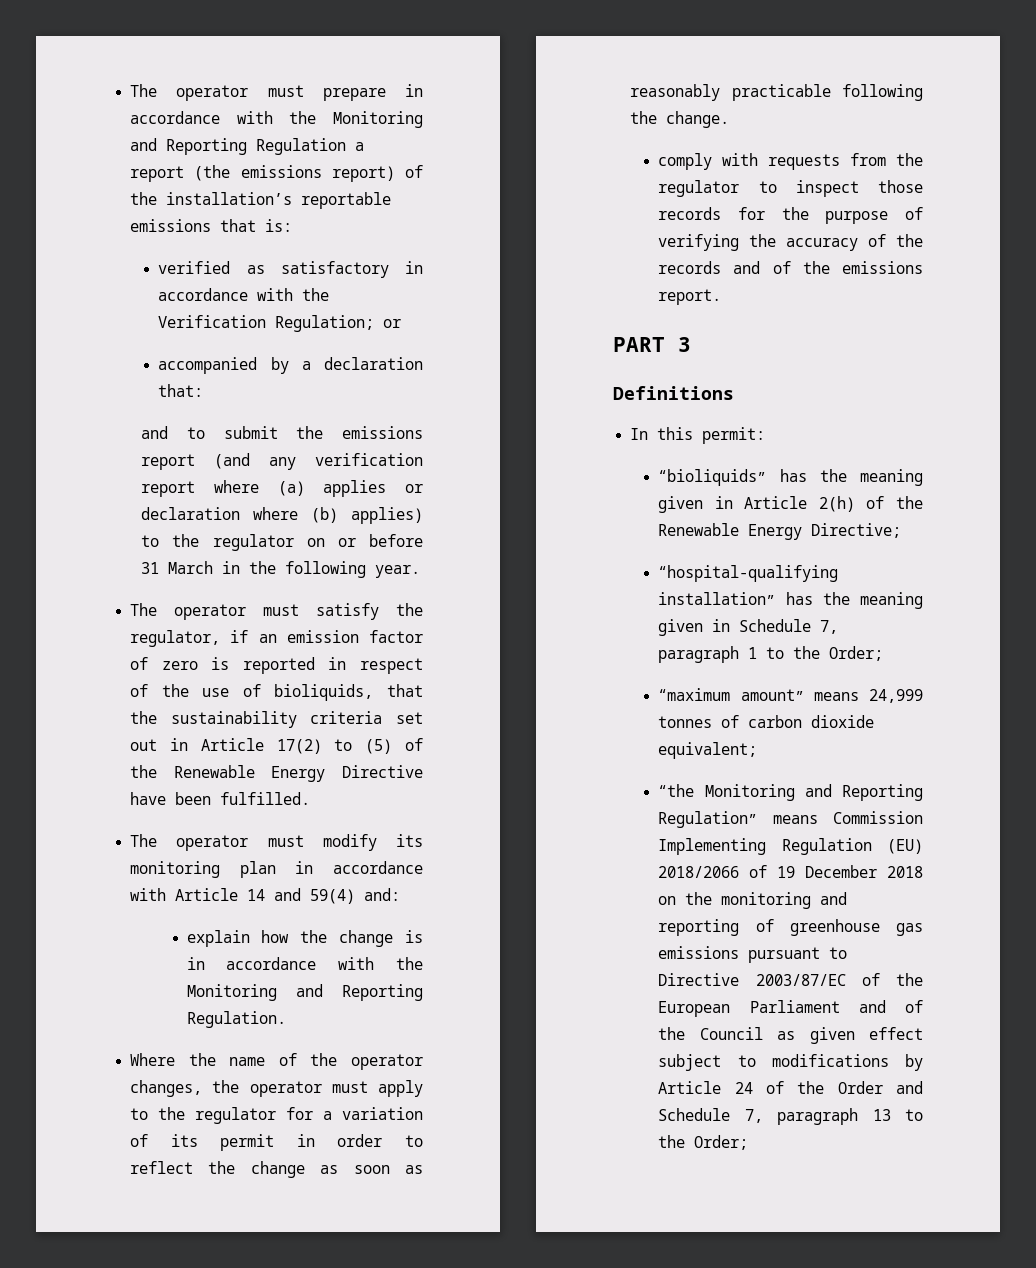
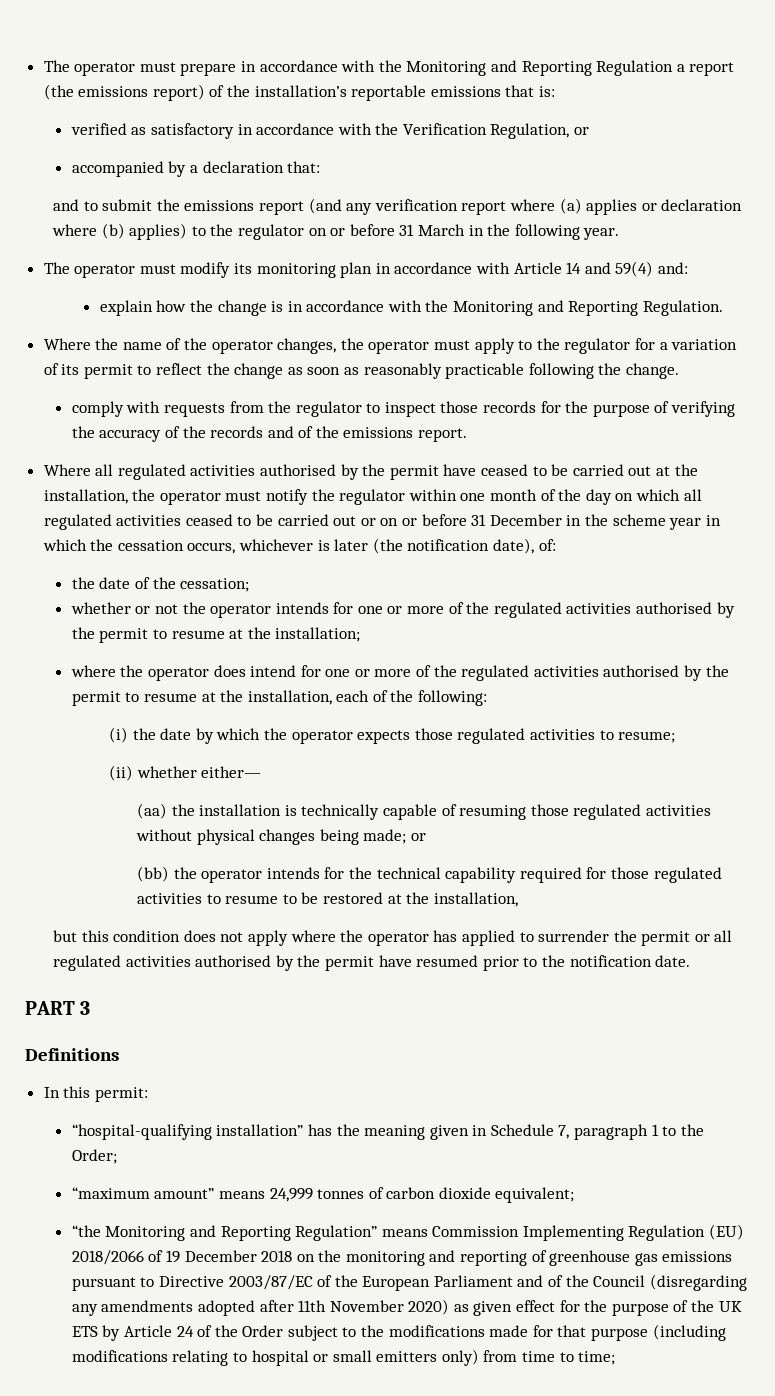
- verified as satisfactory in accordance with the Verification Regulation; or
+ verified as satisfactory in accordance with the Verification Regulation, or
- The operator must satisfy the regulator, if an emission factor of zero is reported in respect of the use of bioliquids, that the sustainability criteria set out in Article 17(2) to (5) of the Renewable Energy Directive have been fulfilled.
- Where the name of the operator changes, the operator must apply to the regulator for a variation of its permit in order to reflect the change as soon as reasonably practicable following the change.
+ Where the name of the operator changes, the operator must apply to the regulator for a variation of its permit to reflect the change as soon as reasonably practicable following the change.
+ Where all regulated activities authorised by the permit have ceased to be carried out at the installation, the operator must notify the regulator within one month of the day on which all regulated activities ceased to be carried out or on or before 31 December in the scheme year in which the cessation occurs, whichever is later (the notification date), of:
+ the date of the cessation;
+ whether or not the operator intends for one or more of the regulated activities authorised by the permit to resume at the installation;
+ where the operator does intend for one or more of the regulated activities authorised by the permit to resume at the installation, each of the following:
+ (i) the date by which the operator expects those regulated activities to resume;
+ (ii) whether either—
+ (aa) the installation is technically capable of resuming those regulated activities without physical changes being made; or
+ (bb) the operator intends for the technical capability required for those regulated activities to resume to be restored at the installation,
+ but this condition does not apply where the operator has applied to surrender the permit or all regulated activities authorised by the permit have resumed prior to the notification date.
- “bioliquids” has the meaning given in Article 2(h) of the Renewable Energy Directive;
- “the Monitoring and Reporting Regulation” means Commission Implementing Regulation (EU) 2018/2066 of 19 December 2018 on the monitoring and reporting of greenhouse gas emissions pursuant to Directive 2003/87/EC of the European Parliament and of the Council as given effect subject to modifications by Article 24 of the Order and Schedule 7, paragraph 13 to the Order;
+ “the Monitoring and Reporting Regulation” means Commission Implementing Regulation (EU) 2018/2066 of 19 December 2018 on the monitoring and reporting of greenhouse gas emissions pursuant to Directive 2003/87/EC of the European Parliament and of the Council (disregarding any amendments adopted after 11th November 2020) as given effect for the purpose of the UK ETS by Article 24 of the Order subject to the modifications made for that purpose (including modifications relating to hospital or small emitters only) from time to time;

